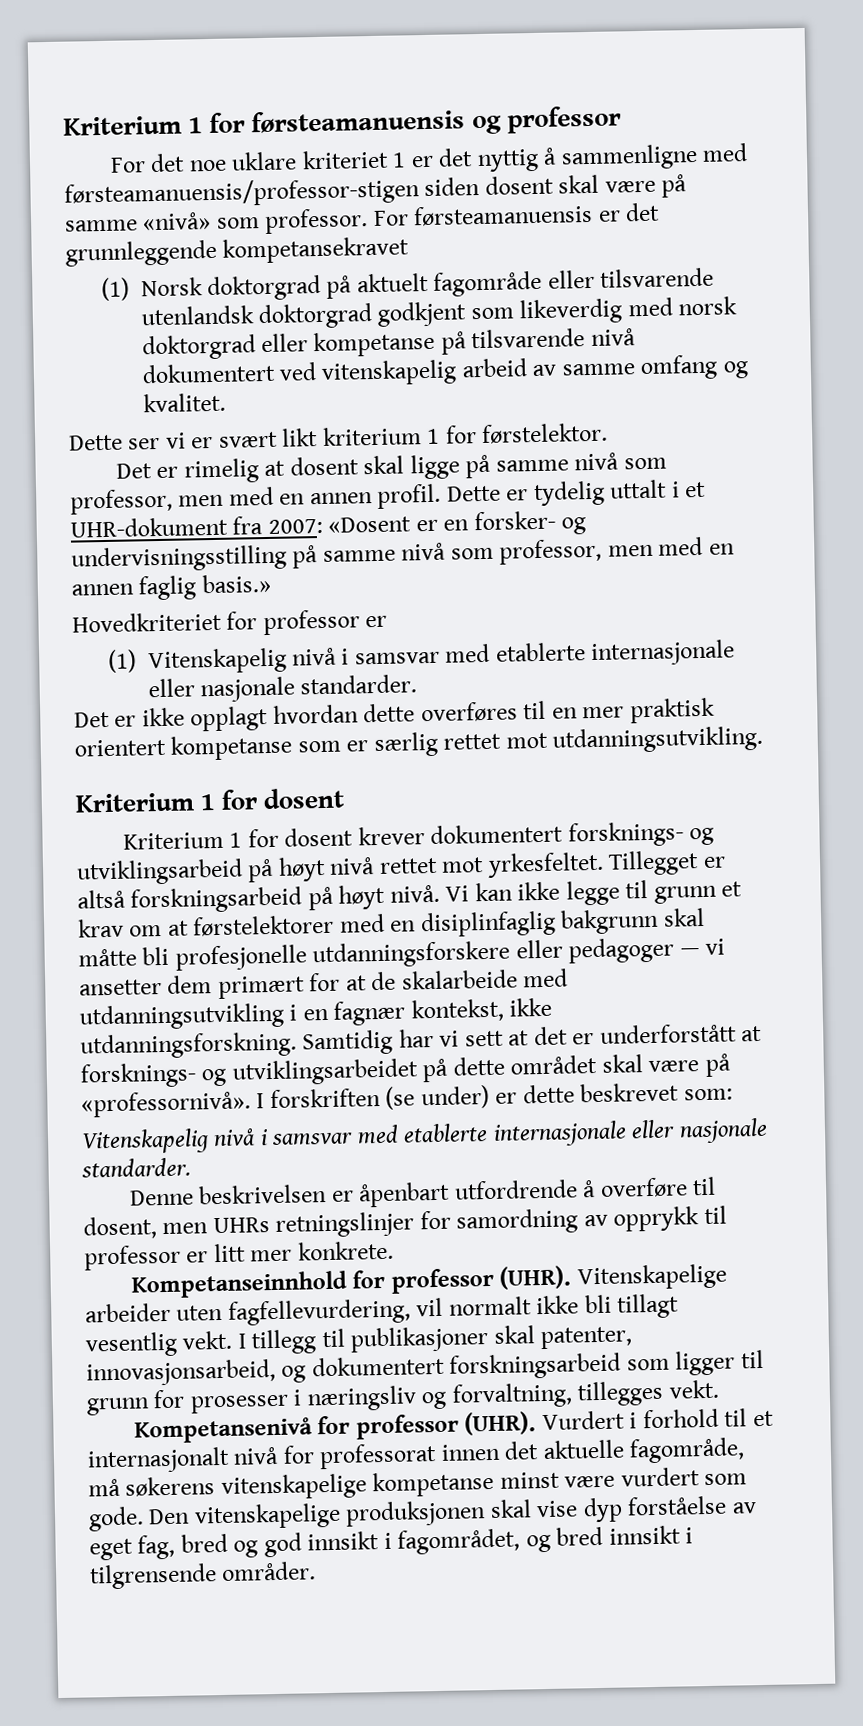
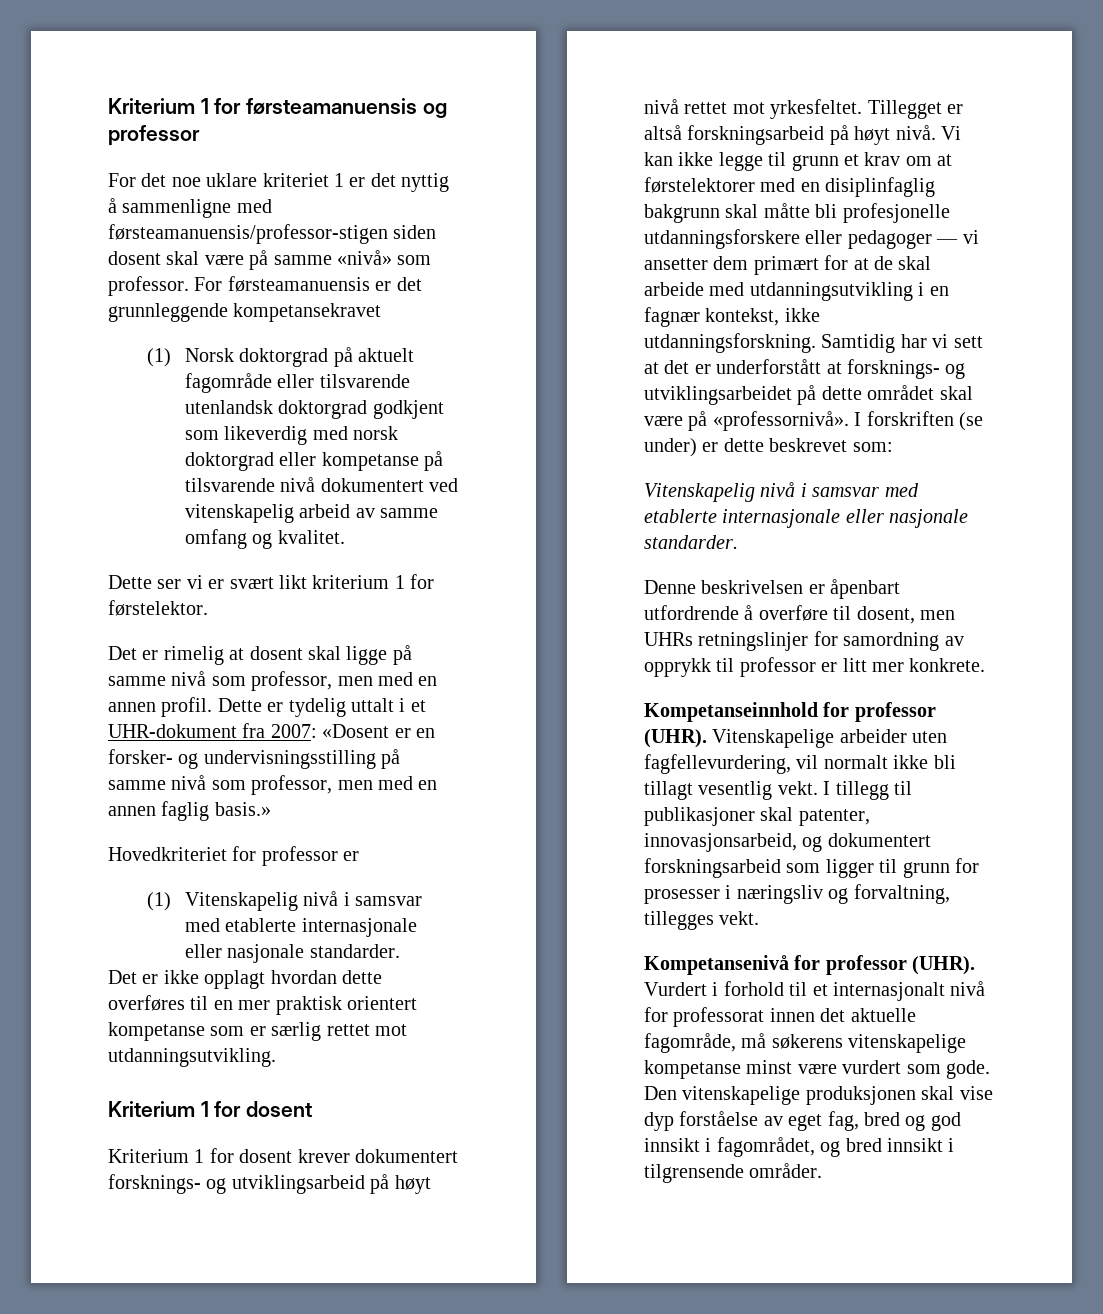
- Vi kan ikke legge til grunn et krav om at førstelektorer med en disiplinfaglig bakgrunn skal måtte bli profesjonelle utdanningsforskere eller pedagoger — vi ansetter dem primært for at de skalarbeide med utdanningsutvikling i en fagnær kontekst, ikke utdanningsforskning.
+ Vi kan ikke legge til grunn et krav om at førstelektorer med en disiplinfaglig bakgrunn skal måtte bli profesjonelle utdanningsforskere eller pedagoger — vi ansetter dem primært for at de skal arbeide med utdanningsutvikling i en fagnær kontekst, ikke utdanningsforskning.

